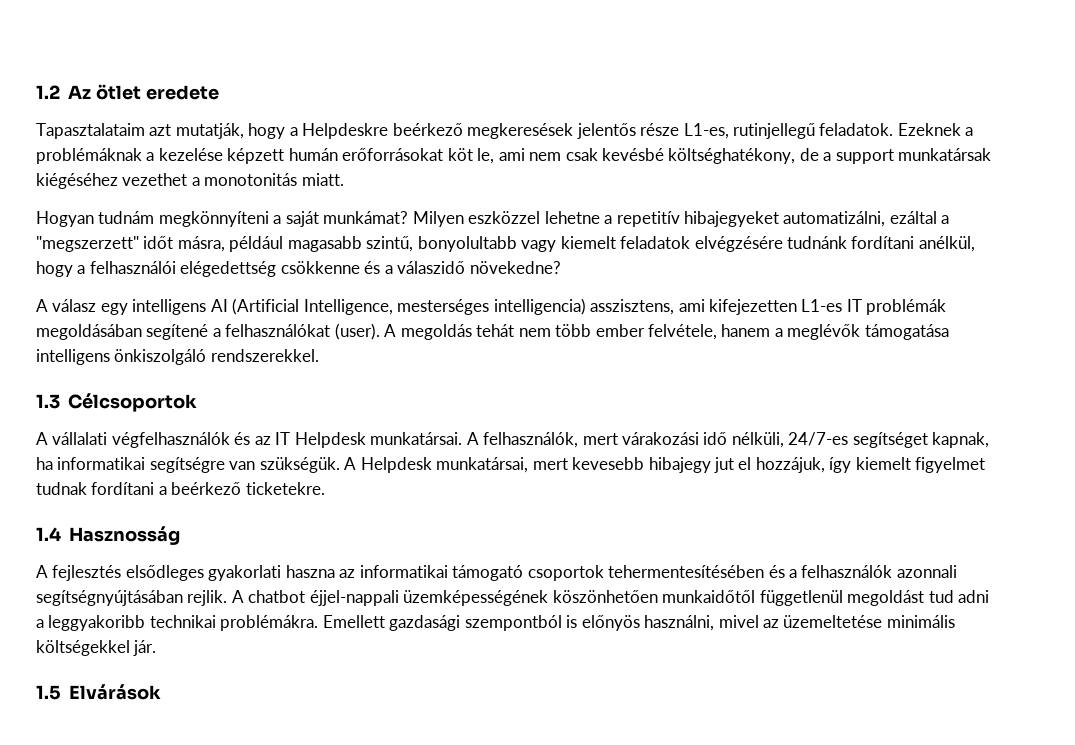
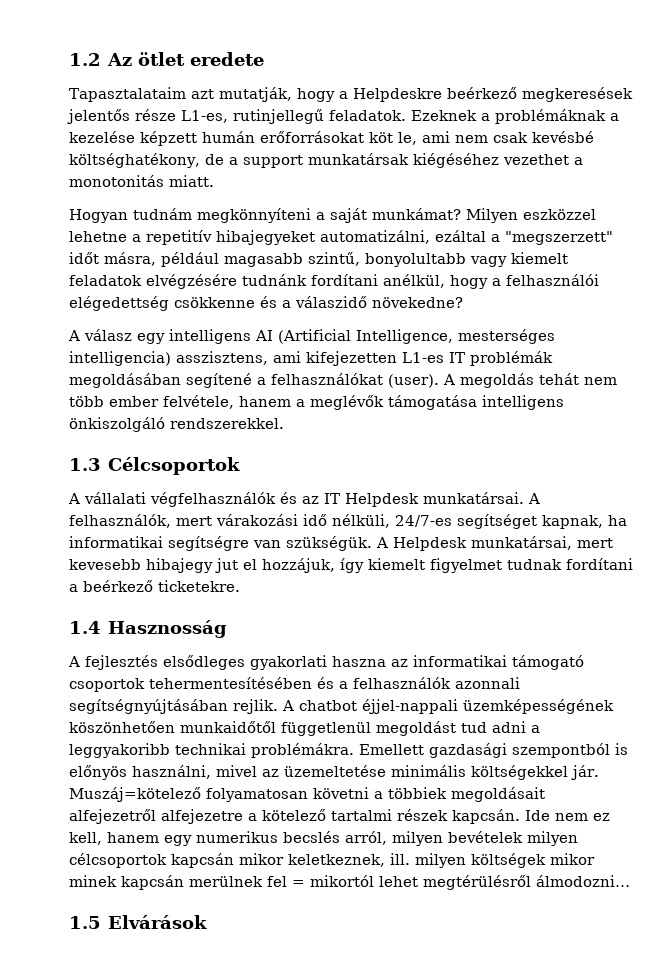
+ Muszáj=kötelező folyamatosan követni a többiek megoldásait alfejezetről alfejezetre a kötelező tartalmi részek kapcsán. Ide nem ez kell, hanem egy numerikus becslés arról, milyen bevételek milyen célcsoportok kapcsán mikor keletkeznek, ill. milyen költségek mikor minek kapcsán merülnek fel = mikortól lehet megtérülésről álmodozni…

